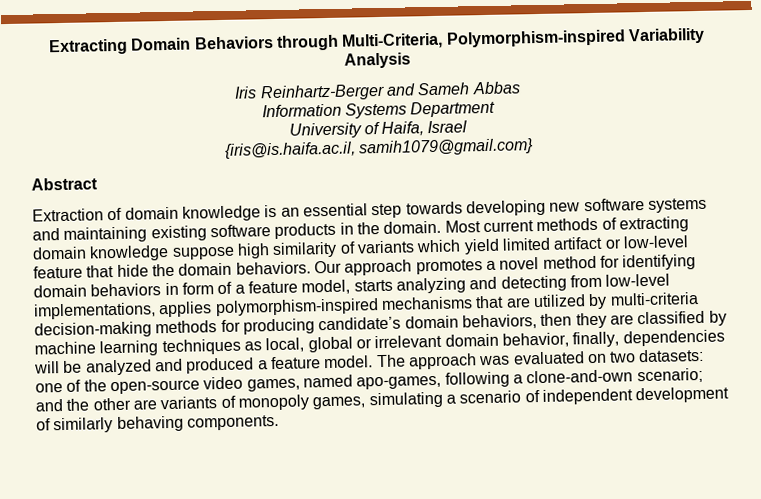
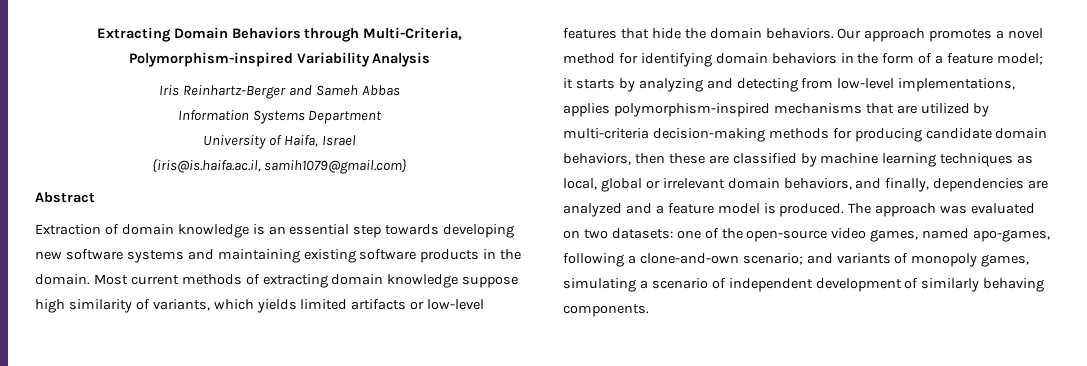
- Most current methods of extracting domain knowledge suppose high similarity of variants which yield limited artifact or low-level feature that hide the domain behaviors.
+ Most current methods of extracting domain knowledge suppose high similarity of variants, which yields limited artifacts or low-level features that hide the domain behaviors.
- Our approach promotes a novel method for identifying domain behaviors in form of a feature model, starts analyzing and detecting from low-level implementations, applies polymorphism-inspired mechanisms that are utilized by multi-criteria decision-making methods for producing candidate’s domain behaviors, then they are classified by machine learning techniques as local, global or irrelevant domain behavior, finally, dependencies will be analyzed and produced a feature model.
+ Our approach promotes a novel method for identifying domain behaviors in the form of a feature model; it starts by analyzing and detecting from low-level implementations, applies polymorphism-inspired mechanisms that are utilized by multi-criteria decision-making methods for producing candidate domain behaviors, then these are classified by machine learning techniques as local, global or irrelevant domain behaviors, and finally, dependencies are analyzed and a feature model is produced.
- The approach was evaluated on two datasets: one of the open-source video games, named apo-games, following a clone-and-own scenario; and the other are variants of monopoly games, simulating a scenario of independent development of similarly behaving components.
+ The approach was evaluated on two datasets: one of the open-source video games, named apo-games, following a clone-and-own scenario; and variants of monopoly games, simulating a scenario of independent development of similarly behaving components.

